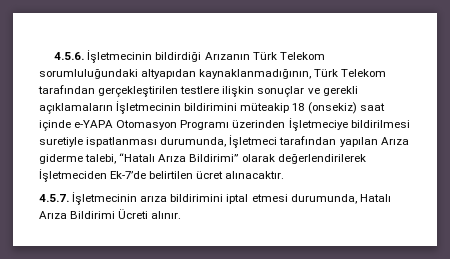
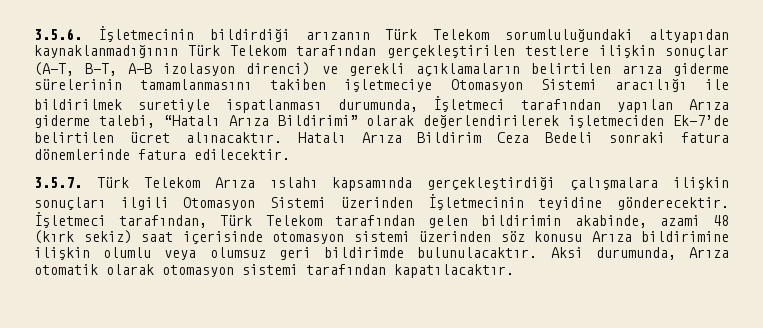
- 4.5.6. İşletmecinin bildirdiği Arızanın Türk Telekom sorumluluğundaki altyapıdan kaynaklanmadığının, Türk Telekom tarafından gerçekleştirilen testlere ilişkin sonuçlar ve gerekli açıklamaların İşletmecinin bildirimini müteakip 18 (onsekiz) saat içinde e-YAPA Otomasyon Programı üzerinden İşletmeciye bildirilmesi suretiyle ispatlanması durumunda, İşletmeci tarafından yapılan Arıza giderme talebi, “Hatalı Arıza Bildirimi” olarak değerlendirilerek İşletmeciden Ek-7’de belirtilen ücret alınacaktır.
- 4.5.7. İşletmecinin arıza bildirimini iptal etmesi durumunda, Hatalı Arıza Bildirimi Ücreti alınır.
+ 3.5.6. İşletmecinin bildirdiği arızanın Türk Telekom sorumluluğundaki altyapıdan kaynaklanmadığının Türk Telekom tarafından gerçekleştirilen testlere ilişkin sonuçlar (A-T, B-T, A-B izolasyon direnci) ve gerekli açıklamaların belirtilen arıza giderme sürelerinin tamamlanmasını takiben işletmeciye Otomasyon Sistemi aracılığı ile bildirilmek suretiyle ispatlanması durumunda, İşletmeci tarafından yapılan Arıza giderme talebi, “Hatalı Arıza Bildirimi” olarak değerlendirilerek işletmeciden Ek-7’de belirtilen ücret alınacaktır. Hatalı Arıza Bildirim Ceza Bedeli sonraki fatura dönemlerinde fatura edilecektir.
+ 3.5.7. Türk Telekom Arıza ıslahı kapsamında gerçekleştirdiği çalışmalara ilişkin sonuçları ilgili Otomasyon Sistemi üzerinden İşletmecinin teyidine gönderecektir. İşletmeci tarafından, Türk Telekom tarafından gelen bildirimin akabinde, azami 48 (kırk sekiz) saat içerisinde otomasyon sistemi üzerinden söz konusu Arıza bildirimine ilişkin olumlu veya olumsuz geri bildirimde bulunulacaktır. Aksi durumunda, Arıza otomatik olarak otomasyon sistemi tarafından kapatılacaktır.

